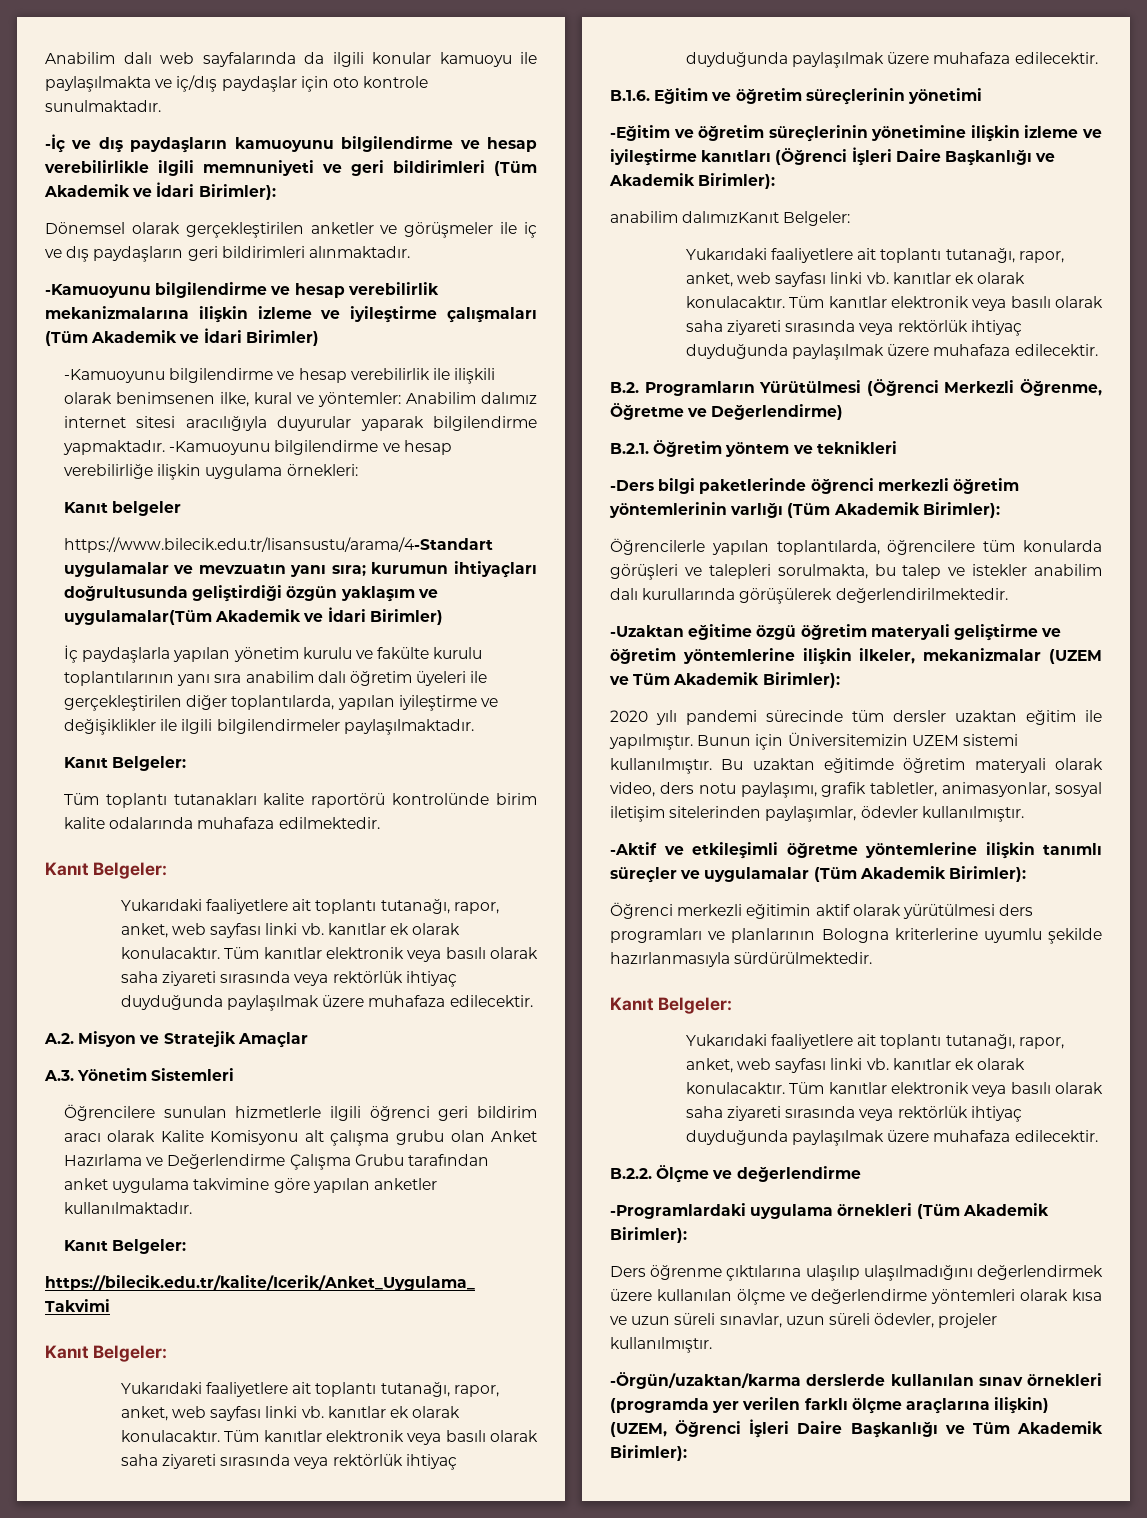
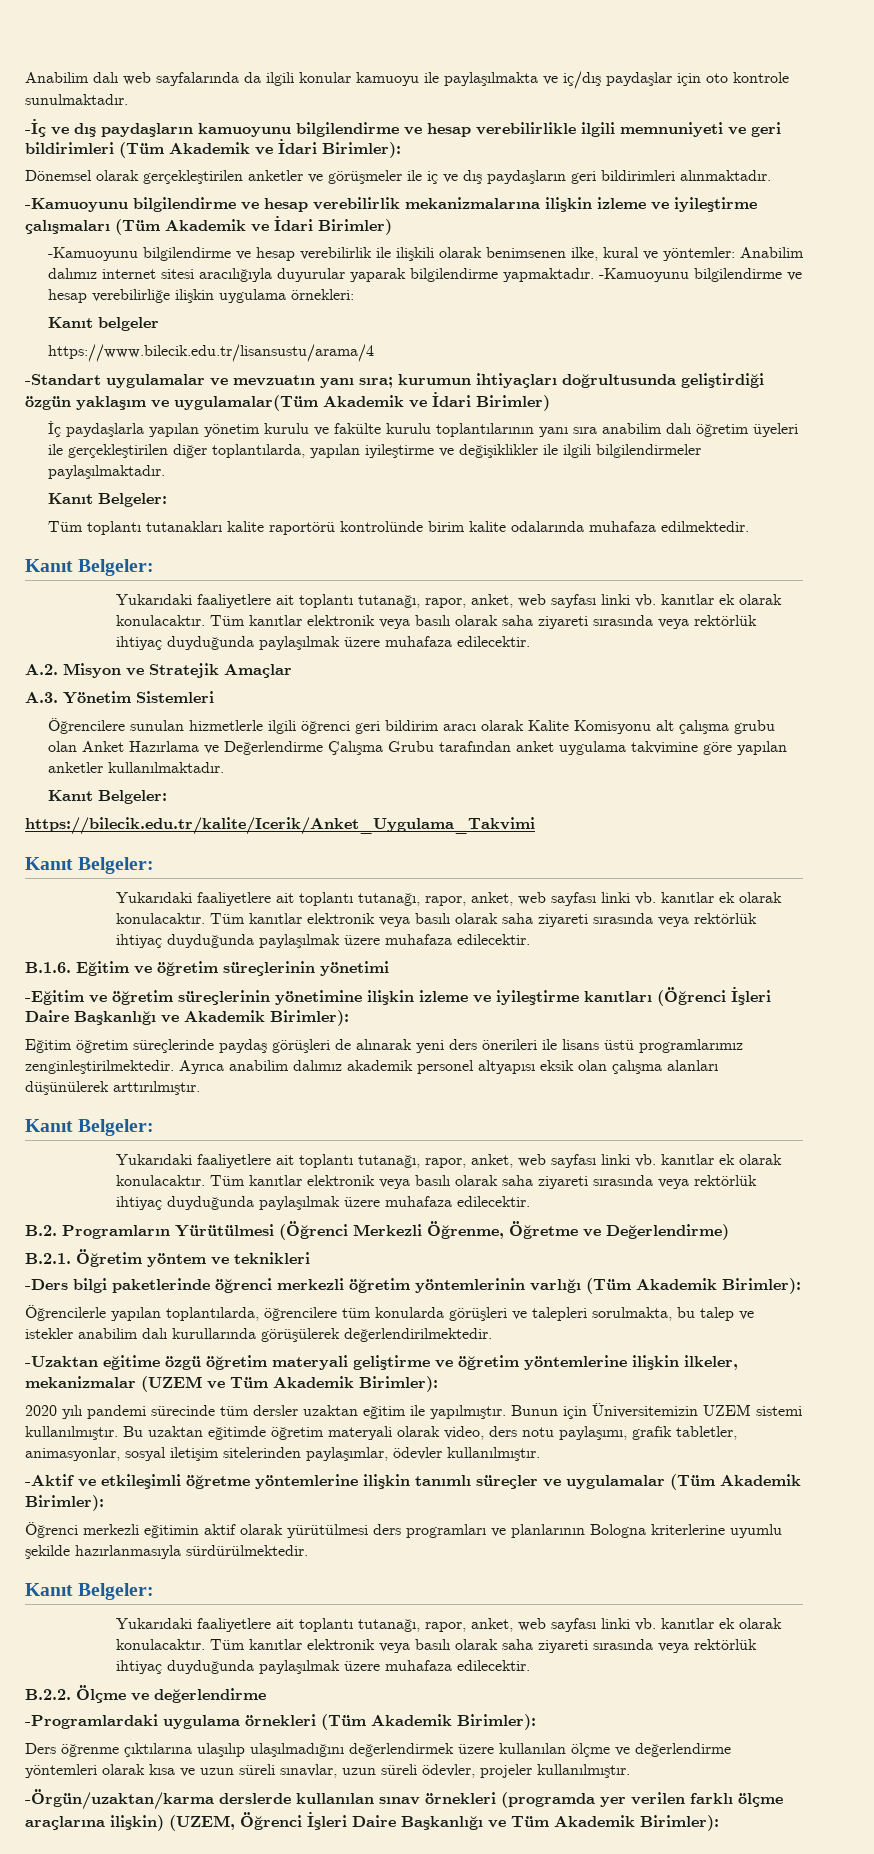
- https://www.bilecik.edu.tr/lisansustu/arama/4-Standart uygulamalar ve mevzuatın yanı sıra; kurumun ihtiyaçları doğrultusunda geliştirdiği özgün yaklaşım ve uygulamalar(Tüm Akademik ve İdari Birimler)
+ https://www.bilecik.edu.tr/lisansustu/arama/4
+ -Standart uygulamalar ve mevzuatın yanı sıra; kurumun ihtiyaçları doğrultusunda geliştirdiği özgün yaklaşım ve uygulamalar(Tüm Akademik ve İdari Birimler)
- anabilim dalımızKanıt Belgeler:
+ Eğitim öğretim süreçlerinde paydaş görüşleri de alınarak yeni ders önerileri ile lisans üstü programlarımız zenginleştirilmektedir. Ayrıca anabilim dalımız akademik personel altyapısı eksik olan çalışma alanları düşünülerek arttırılmıştır.
+ Kanıt Belgeler:

